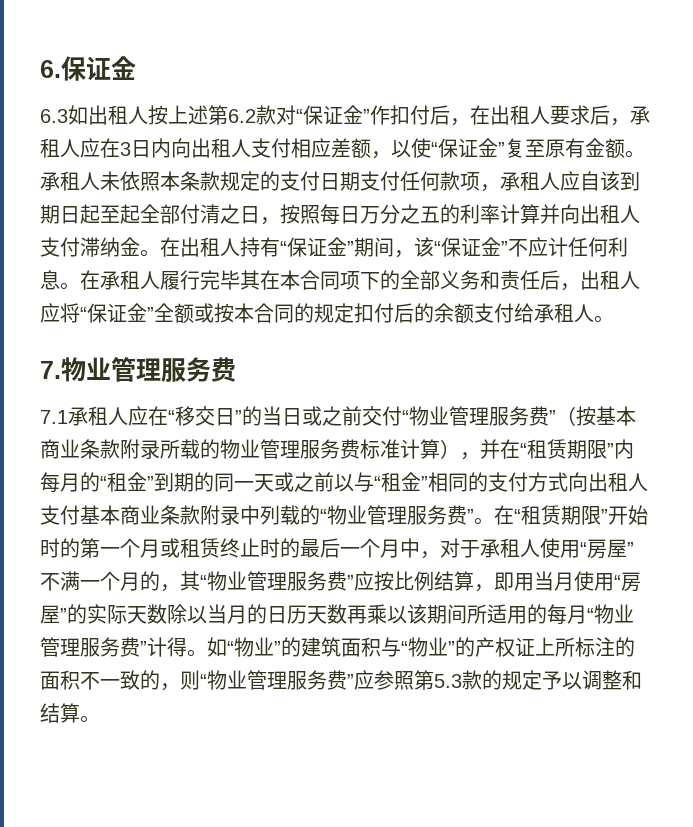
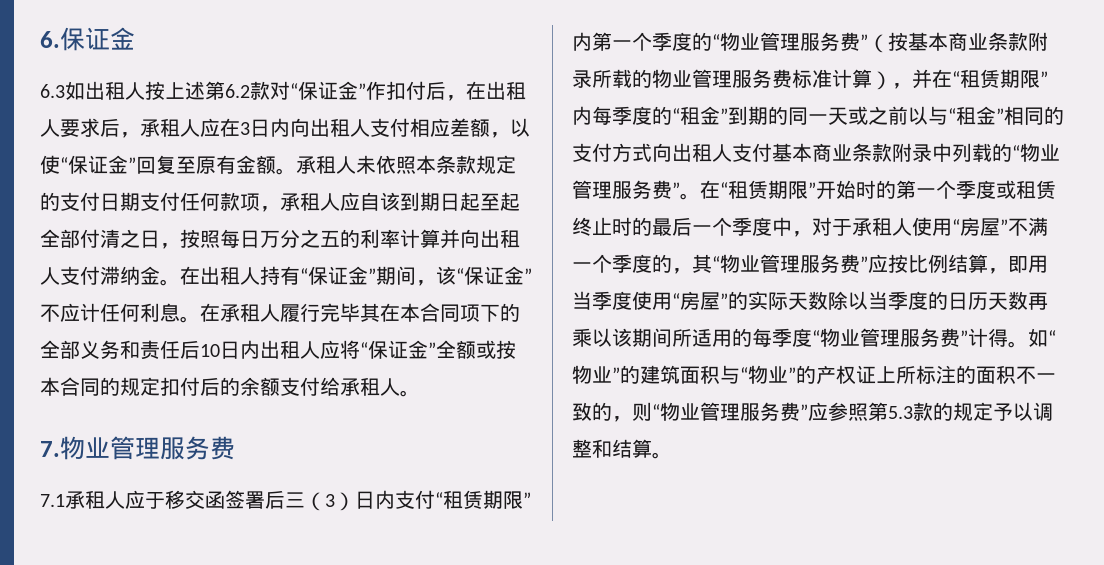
- 6.3如出租人按上述第6.2款对“保证金”作扣付后，在出租人要求后，承租人应在3日内向出租人支付相应差额，以使“保证金”复至原有金额。
+ 6.3如出租人按上述第6.2款对“保证金”作扣付后，在出租人要求后，承租人应在3日内向出租人支付相应差额，以使“保证金”回复至原有金额。
- 在承租人履行完毕其在本合同项下的全部义务和责任后，出租人应将“保证金”全额或按本合同的规定扣付后的余额支付给承租人。
+ 在承租人履行完毕其在本合同项下的全部义务和责任后10日内出租人应将“保证金”全额或按本合同的规定扣付后的余额支付给承租人。
- 7.1承租人应在“移交日”的当日或之前交付“物业管理服务费”（按基本商业条款附录所载的物业管理服务费标准计算），并在“租赁期限”内每月的“租金”到期的同一天或之前以与“租金”相同的支付方式向出租人支付基本商业条款附录中列载的“物业管理服务费”。
+ 7.1承租人应于移交函签署后三（3）日内支付“租赁期限”内第一个季度的“物业管理服务费”（按基本商业条款附录所载的物业管理服务费标准计算），并在“租赁期限”内每季度的“租金”到期的同一天或之前以与“租金”相同的支付方式向出租人支付基本商业条款附录中列载的“物业管理服务费”。
- 在“租赁期限”开始时的第一个月或租赁终止时的最后一个月中，对于承租人使用“房屋”不满一个月的，其“物业管理服务费”应按比例结算，即用当月使用“房屋”的实际天数除以当月的日历天数再乘以该期间所适用的每月“物业管理服务费”计得。
+ 在“租赁期限”开始时的第一个季度或租赁终止时的最后一个季度中，对于承租人使用“房屋”不满一个季度的，其“物业管理服务费”应按比例结算，即用当季度使用“房屋”的实际天数除以当季度的日历天数再乘以该期间所适用的每季度“物业管理服务费”计得。

